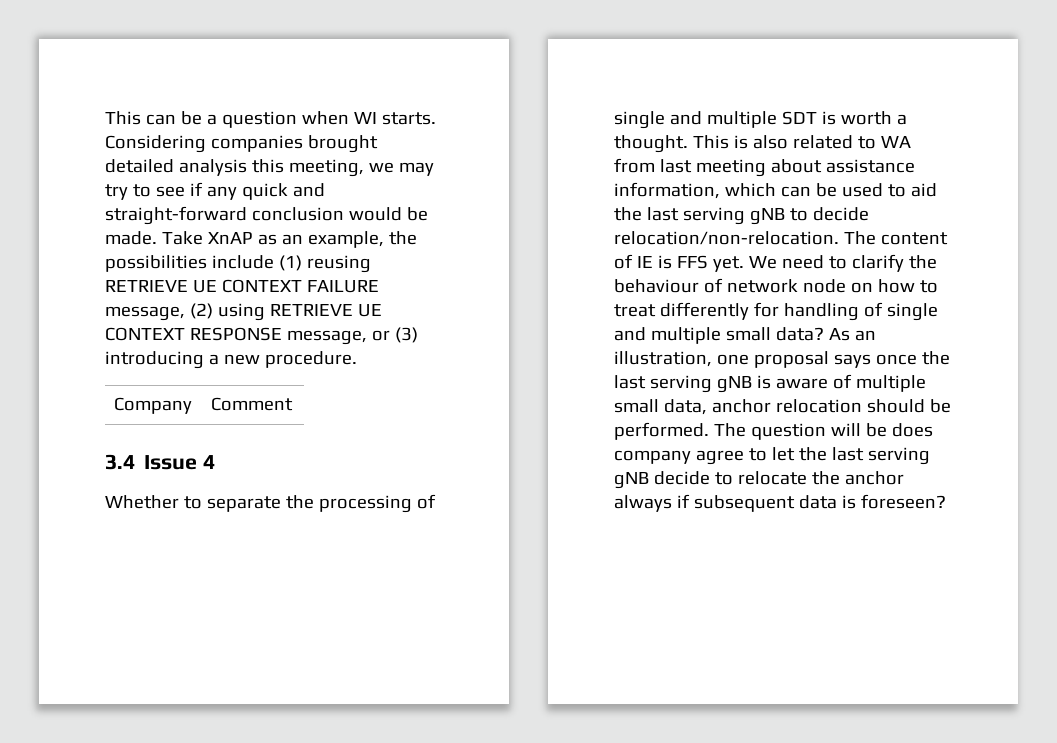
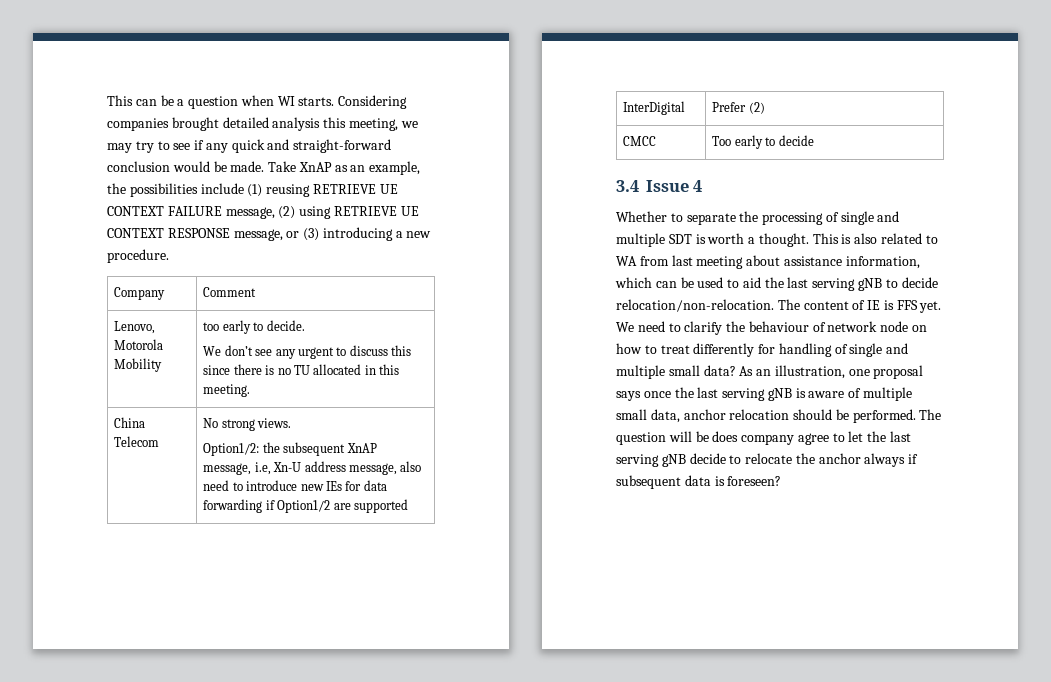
+ Lenovo, Motorola Mobility | too early to decide.
+ We don’t see any urgent to discuss this since there is no TU allocated in this meeting.
+ China Telecom | No strong views.
+ Option1/2: the subsequent XnAP message, i.e, Xn-U address message, also need to introduce new IEs for data forwarding if Option1/2 are supported
+ InterDigital | Prefer (2)
+ CMCC | Too early to decide

